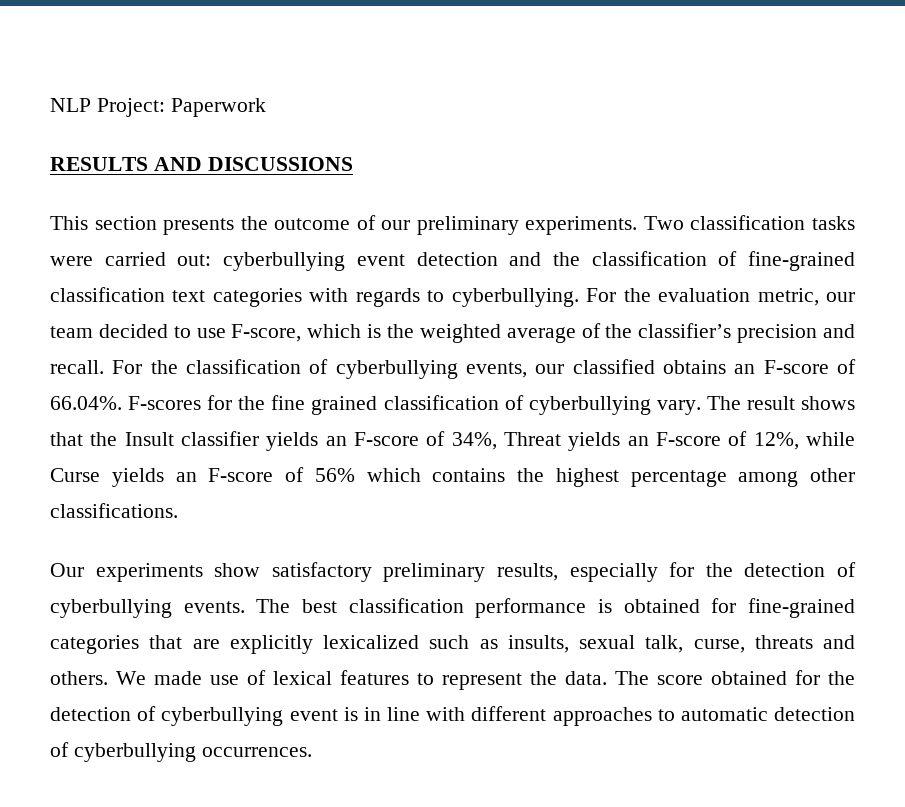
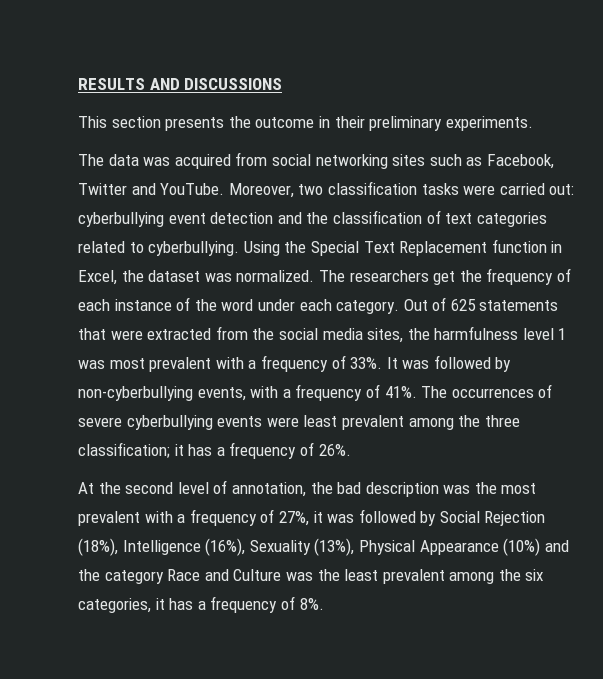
- NLP Project: Paperwork
- This section presents the outcome of our preliminary experiments. Two classification tasks were carried out: cyberbullying event detection and the classification of fine-grained classification text categories with regards to cyberbullying. For the evaluation metric, our team decided to use F-score, which is the weighted average of the classifier’s precision and recall. For the classification of cyberbullying events, our classified obtains an F-score of 66.04%. F-scores for the fine grained classification of cyberbullying vary. The result shows that the Insult classifier yields an F-score of 34%, Threat yields an F-score of 12%, while Curse yields an F-score of 56% which contains the highest percentage among other classifications.
- Our experiments show satisfactory preliminary results, especially for the detection of cyberbullying events. The best classification performance is obtained for fine-grained categories that are explicitly lexicalized such as insults, sexual talk, curse, threats and others. We made use of lexical features to represent the data. The score obtained for the detection of cyberbullying event is in line with different approaches to automatic detection of cyberbullying occurrences.
+ This section presents the outcome in their preliminary experiments.
+ The data was acquired from social networking sites such as Facebook, Twitter and YouTube. Moreover, two classification tasks were carried out: cyberbullying event detection and the classification of text categories related to cyberbullying. Using the Special Text Replacement function in Excel, the dataset was normalized. The researchers get the frequency of each instance of the word under each category. Out of 625 statements that were extracted from the social media sites, the harmfulness level 1 was most prevalent with a frequency of 33%. It was followed by non-cyberbullying events, with a frequency of 41%. The occurrences of severe cyberbullying events were least prevalent among the three classification; it has a frequency of 26%.
+ At the second level of annotation, the bad description was the most prevalent with a frequency of 27%, it was followed by Social Rejection (18%), Intelligence (16%), Sexuality (13%), Physical Appearance (10%) and the category Race and Culture was the least prevalent among the six categories, it has a frequency of 8%.

